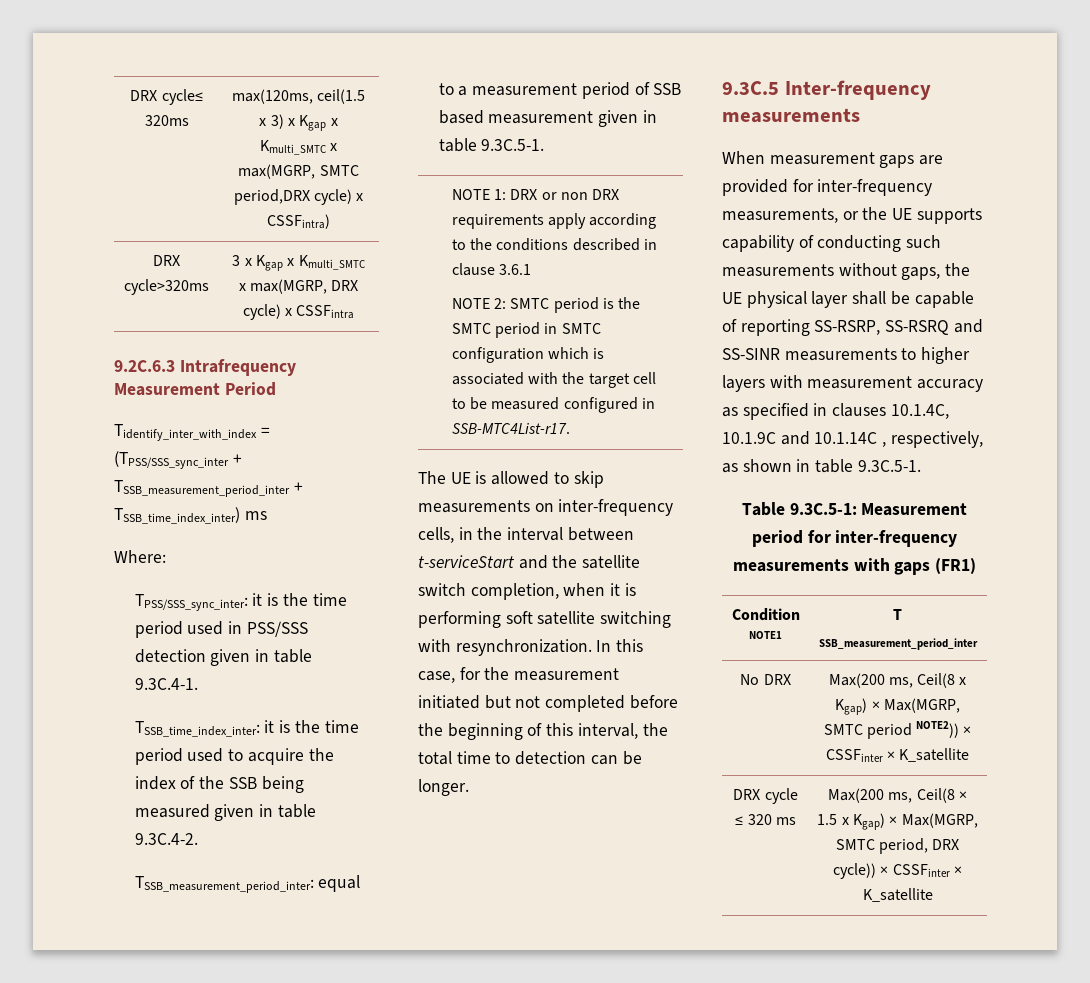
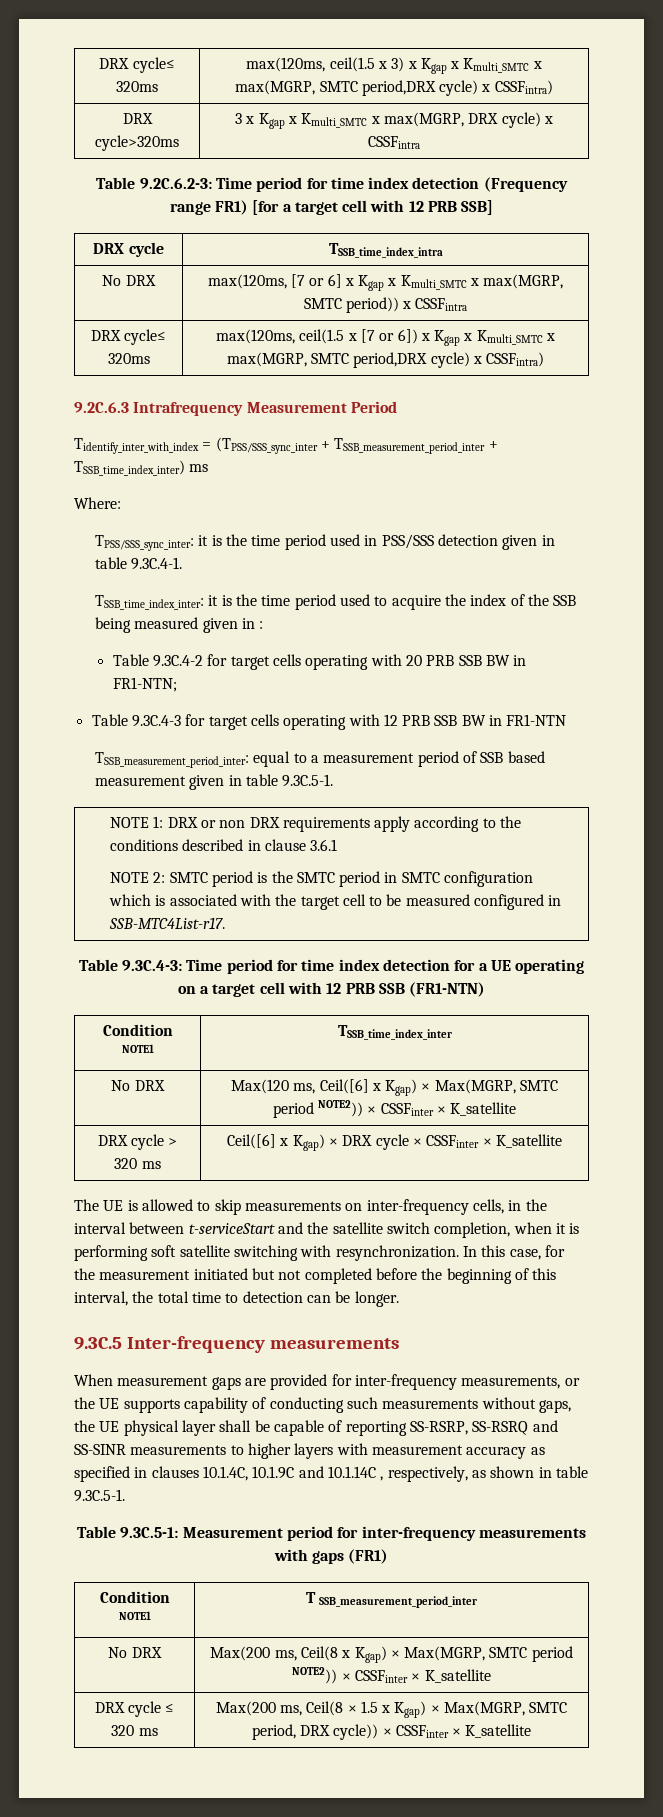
+ Table 9.2C.6.2-3: Time period for time index detection (Frequency range FR1) [for a target cell with 12 PRB SSB]
+ DRX cycle | TSSB_time_index_intra
+ No DRX | max(120ms, [7 or 6] x Kgap x Kmulti_SMTC x max(MGRP, SMTC period)) x CSSFintra
+ DRX cycle≤ 320ms | max(120ms, ceil(1.5 x [7 or 6]) x Kgap x Kmulti_SMTC x max(MGRP, SMTC period,DRX cycle) x CSSFintra)
- TSSB_time_index_inter: it is the time period used to acquire the index of the SSB being measured given in table 9.3C.4-2.
+ TSSB_time_index_inter: it is the time period used to acquire the index of the SSB being measured given in :
+ Table 9.3C.4-2 for target cells operating with 20 PRB SSB BW in FR1-NTN;
+ Table 9.3C.4-3 for target cells operating with 12 PRB SSB BW in FR1-NTN
+ Table 9.3C.4-3: Time period for time index detection for a UE operating on a target cell with 12 PRB SSB (FR1-NTN)
+ Condition NOTE1 | TSSB_time_index_inter
+ No DRX | Max(120 ms, Ceil([6] x Kgap) × Max(MGRP, SMTC period NOTE2)) × CSSFinter × K_satellite
+ DRX cycle > 320 ms | Ceil([6] x Kgap) × DRX cycle × CSSFinter × K_satellite

